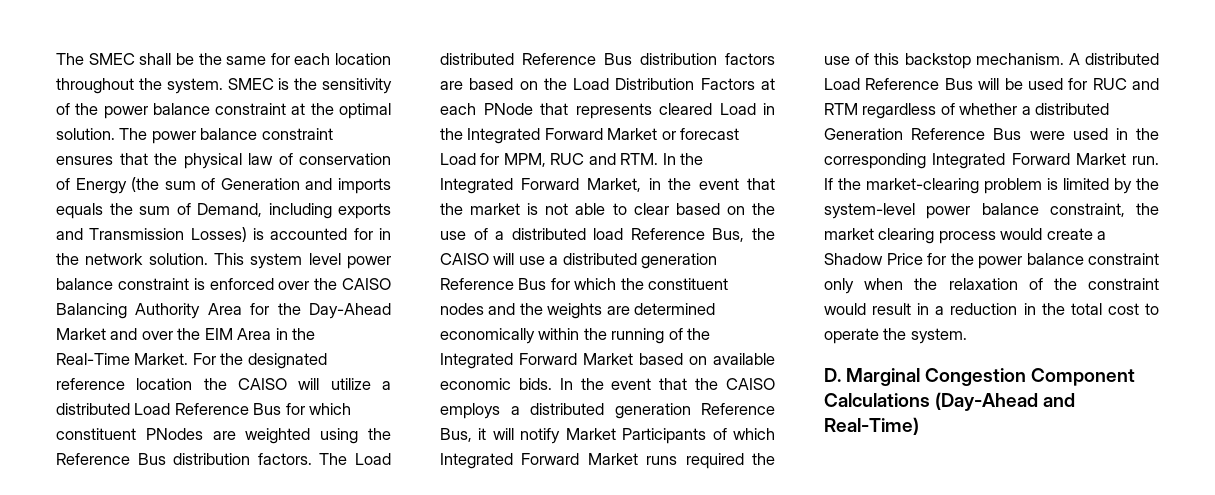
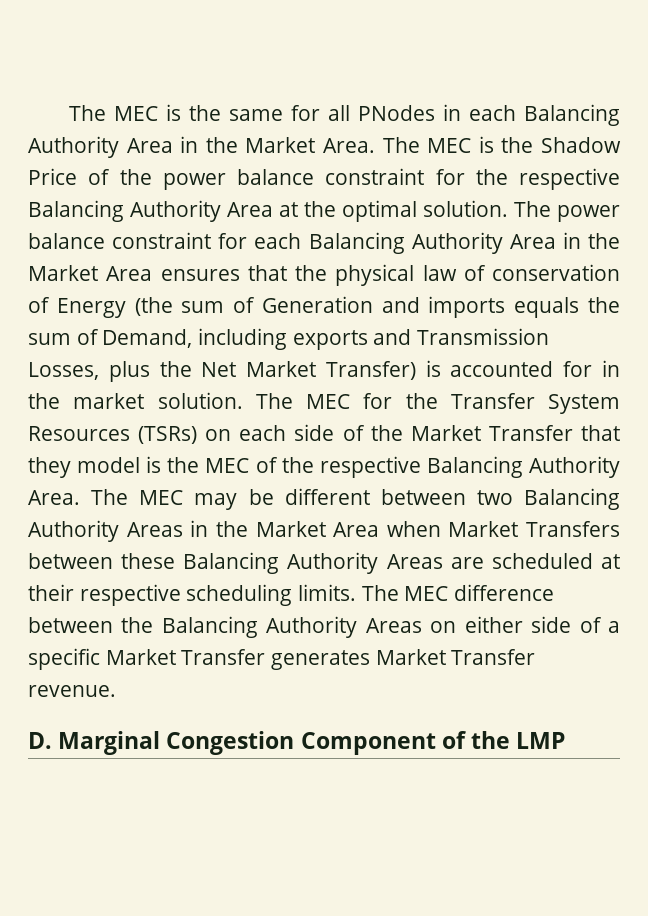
- The SMEC shall be the same for each location throughout the system. SMEC is the sensitivity of the power balance constraint at the optimal solution.
+ The MEC is the same for all PNodes in each Balancing Authority Area in the Market Area. The MEC is the Shadow Price of the power balance constraint for the respective Balancing Authority Area at the optimal solution.
- The power balance constraint ensures that the physical law of conservation of Energy (the sum of Generation and imports equals the sum of Demand, including exports and Transmission Losses) is accounted for in the network solution. This system level power balance constraint is enforced over the CAISO Balancing Authority Area for the Day-Ahead Market and over the EIM Area in the Real-Time Market. For the designated reference location the CAISO will utilize a distributed Load Reference Bus for which constituent PNodes are weighted using the Reference Bus distribution factors. The Load distributed Reference Bus distribution factors are based on the Load Distribution Factors at each PNode that represents cleared Load in the Integrated Forward Market or forecast Load for MPM, RUC and RTM. In the Integrated Forward Market, in the event that the market is not able to clear based on the use of a distributed load Reference Bus, the CAISO will use a distributed generation Reference Bus for which the constituent nodes and the weights are determined economically within the running of the Integrated Forward Market based on available economic bids. In the event that the CAISO employs a distributed generation Reference Bus, it will notify Market Participants of which Integrated Forward Market runs required the use of this backstop mechanism. A distributed Load Reference Bus will be used for RUC and RTM regardless of whether a distributed Generation Reference Bus were used in the corresponding Integrated Forward Market run. If the market-clearing problem is limited by the system-level power balance constraint, the market clearing process would create a Shadow Price for the power balance constraint only when the relaxation of the constraint would result in a reduction in the total cost to operate the system.
+ The power balance constraint for each Balancing Authority Area in the Market Area ensures that the physical law of conservation of Energy (the sum of Generation and imports equals the sum of Demand, including exports and Transmission Losses, plus the Net Market Transfer) is accounted for in the market solution. The MEC for the Transfer System Resources (TSRs) on each side of the Market Transfer that they model is the MEC of the respective Balancing Authority Area. The MEC may be different between two Balancing Authority Areas in the Market Area when Market Transfers between these Balancing Authority Areas are scheduled at their respective scheduling limits. The MEC difference between the Balancing Authority Areas on either side of a specific Market Transfer generates Market Transfer revenue.
- D. Marginal Congestion Component Calculations (Day-Ahead and Real-Time)
+ D. Marginal Congestion Component of the LMP

